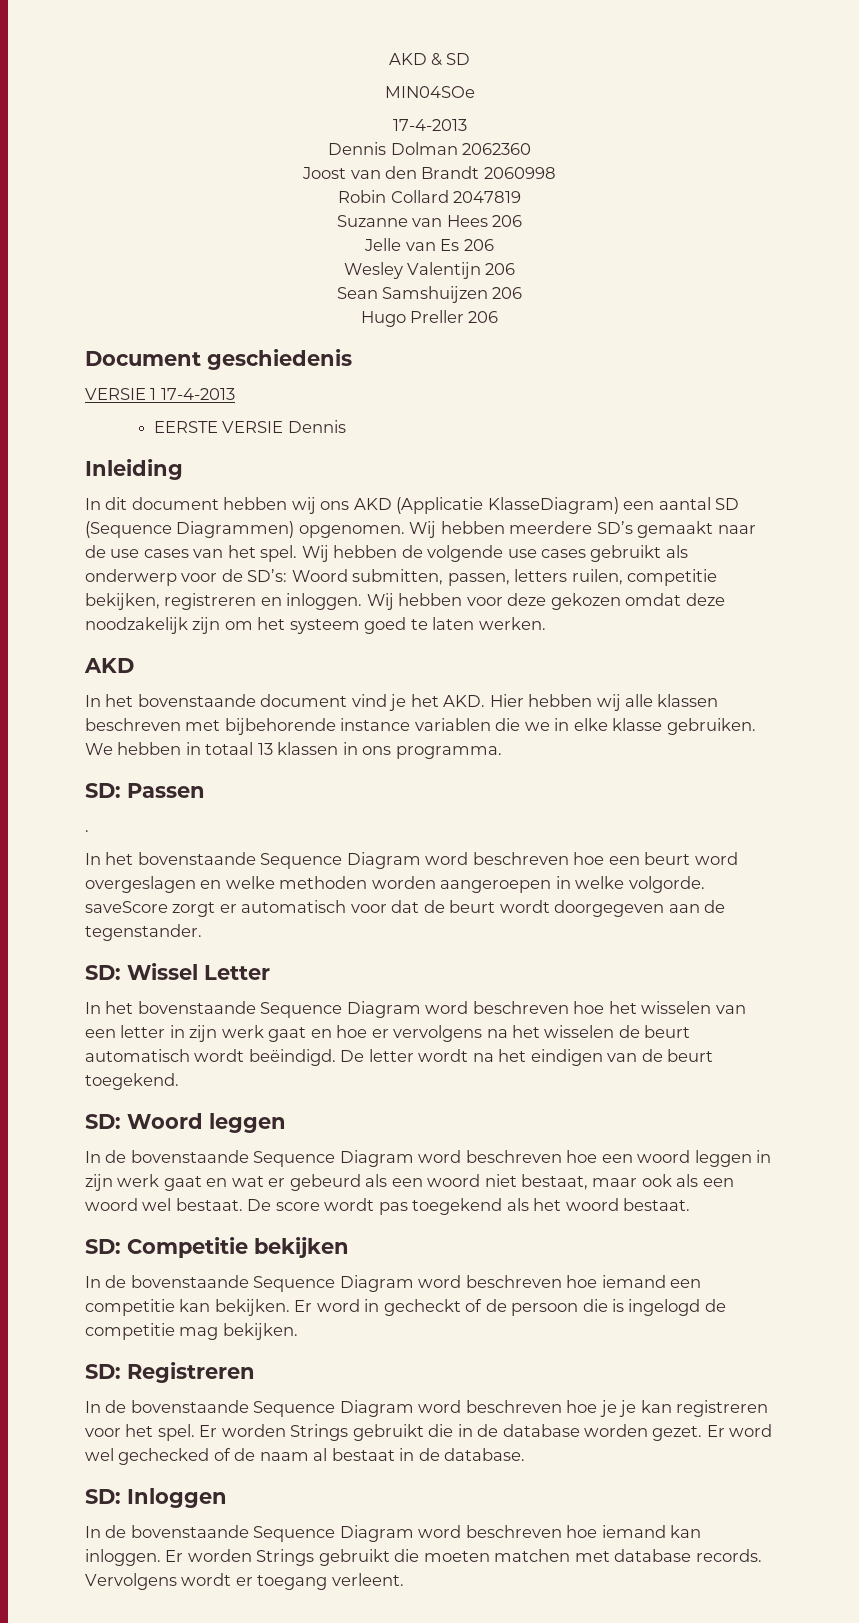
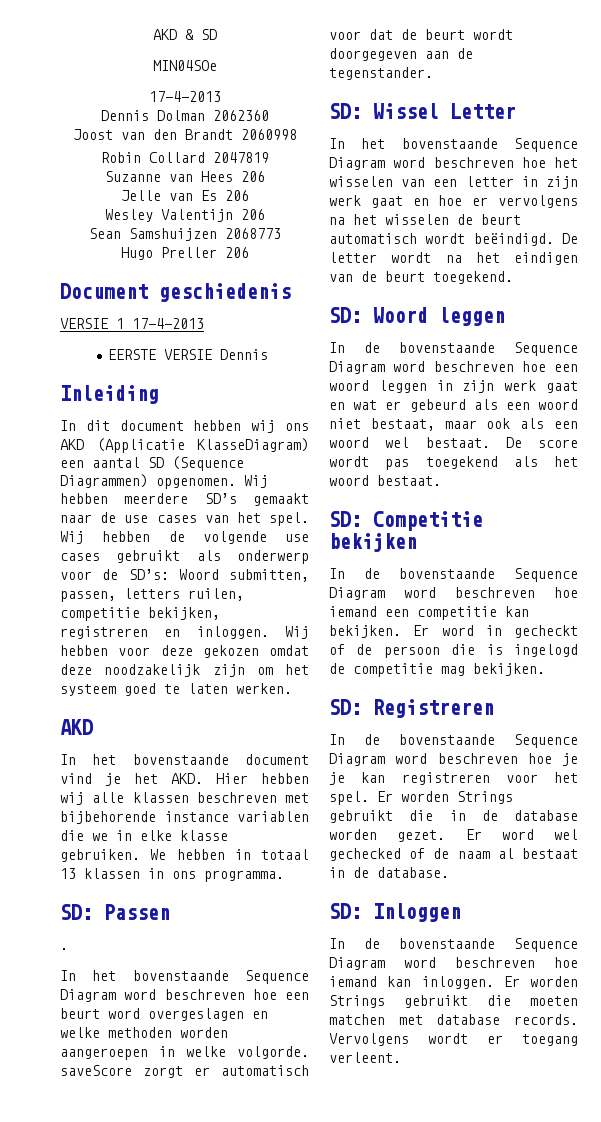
- Sean Samshuijzen 206
+ Sean Samshuijzen 2068773

